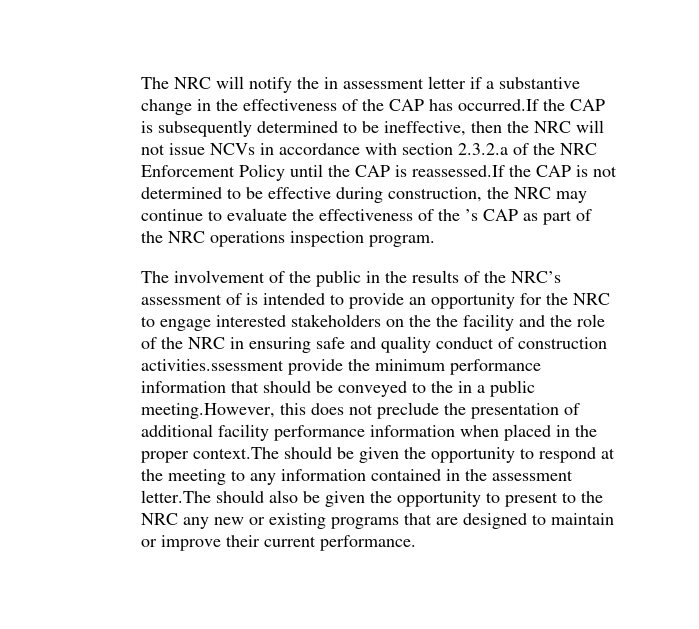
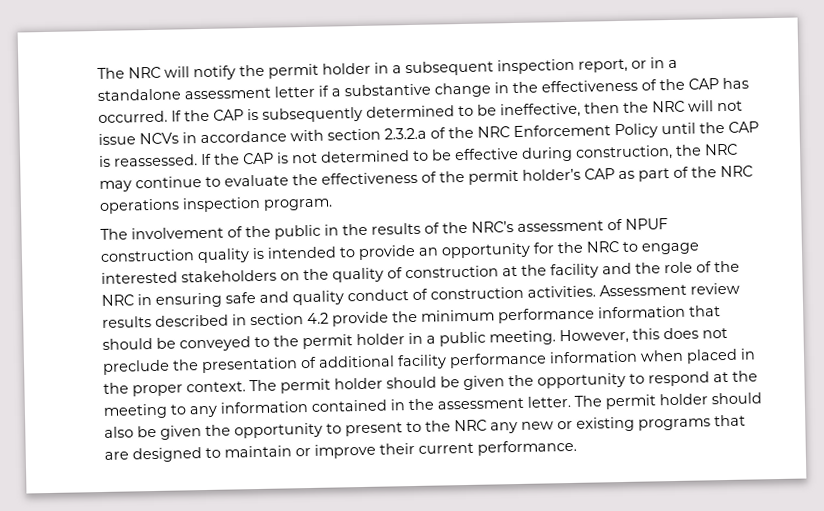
- The NRC will notify the in assessment letter if a substantive change in the effectiveness of the CAP has occurred.If the CAP is subsequently determined to be ineffective, then the NRC will not issue NCVs in accordance with section 2.3.2.a of the NRC Enforcement Policy until the CAP is reassessed.If the CAP is not determined to be effective during construction, the NRC may continue to evaluate the effectiveness of the ’s CAP as part of the NRC operations inspection program.
+ The NRC will notify the permit holder in a subsequent inspection report, or in a standalone assessment letter if a substantive change in the effectiveness of the CAP has occurred. If the CAP is subsequently determined to be ineffective, then the NRC will not issue NCVs in accordance with section 2.3.2.a of the NRC Enforcement Policy until the CAP is reassessed. If the CAP is not determined to be effective during construction, the NRC may continue to evaluate the effectiveness of the permit holder’s CAP as part of the NRC operations inspection program.
- The involvement of the public in the results of the NRC’s assessment of is intended to provide an opportunity for the NRC to engage interested stakeholders on the the facility and the role of the NRC in ensuring safe and quality conduct of construction activities.ssessment provide the minimum performance information that should be conveyed to the in a public meeting.However, this does not preclude the presentation of additional facility performance information when placed in the proper context.The should be given the opportunity to respond at the meeting to any information contained in the assessment letter.The should also be given the opportunity to present to the NRC any new or existing programs that are designed to maintain or improve their current performance.
+ The involvement of the public in the results of the NRC’s assessment of NPUF construction quality is intended to provide an opportunity for the NRC to engage interested stakeholders on the quality of construction at the facility and the role of the NRC in ensuring safe and quality conduct of construction activities. Assessment review results described in section 4.2 provide the minimum performance information that should be conveyed to the permit holder in a public meeting. However, this does not preclude the presentation of additional facility performance information when placed in the proper context. The permit holder should be given the opportunity to respond at the meeting to any information contained in the assessment letter. The permit holder should also be given the opportunity to present to the NRC any new or existing programs that are designed to maintain or improve their current performance.

